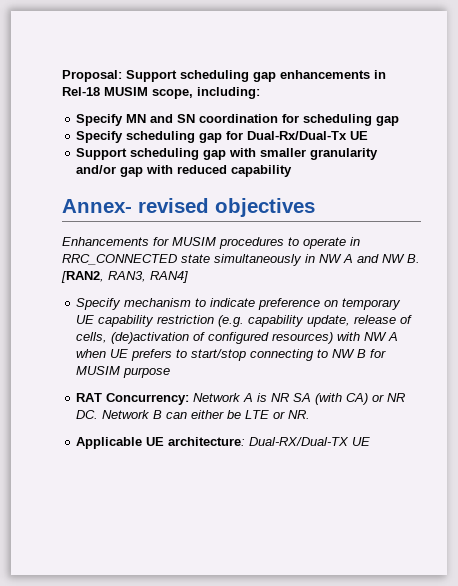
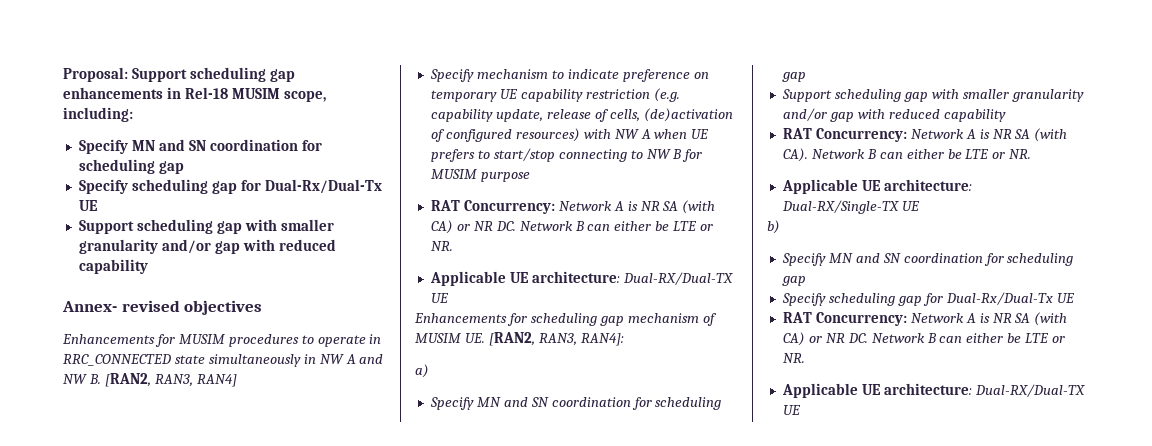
+ Enhancements for scheduling gap mechanism of MUSIM UE. [RAN2, RAN3, RAN4]:
+ a)
+ Specify MN and SN coordination for scheduling gap
+ Support scheduling gap with smaller granularity and/or gap with reduced capability
+ RAT Concurrency: Network A is NR SA (with CA). Network B can either be LTE or NR.
+ Applicable UE architecture: Dual-RX/Single-TX UE
+ b)
+ Specify MN and SN coordination for scheduling gap
+ Specify scheduling gap for Dual-Rx/Dual-Tx UE
+ RAT Concurrency: Network A is NR SA (with CA) or NR DC. Network B can either be LTE or NR.
+ Applicable UE architecture: Dual-RX/Dual-TX UE

